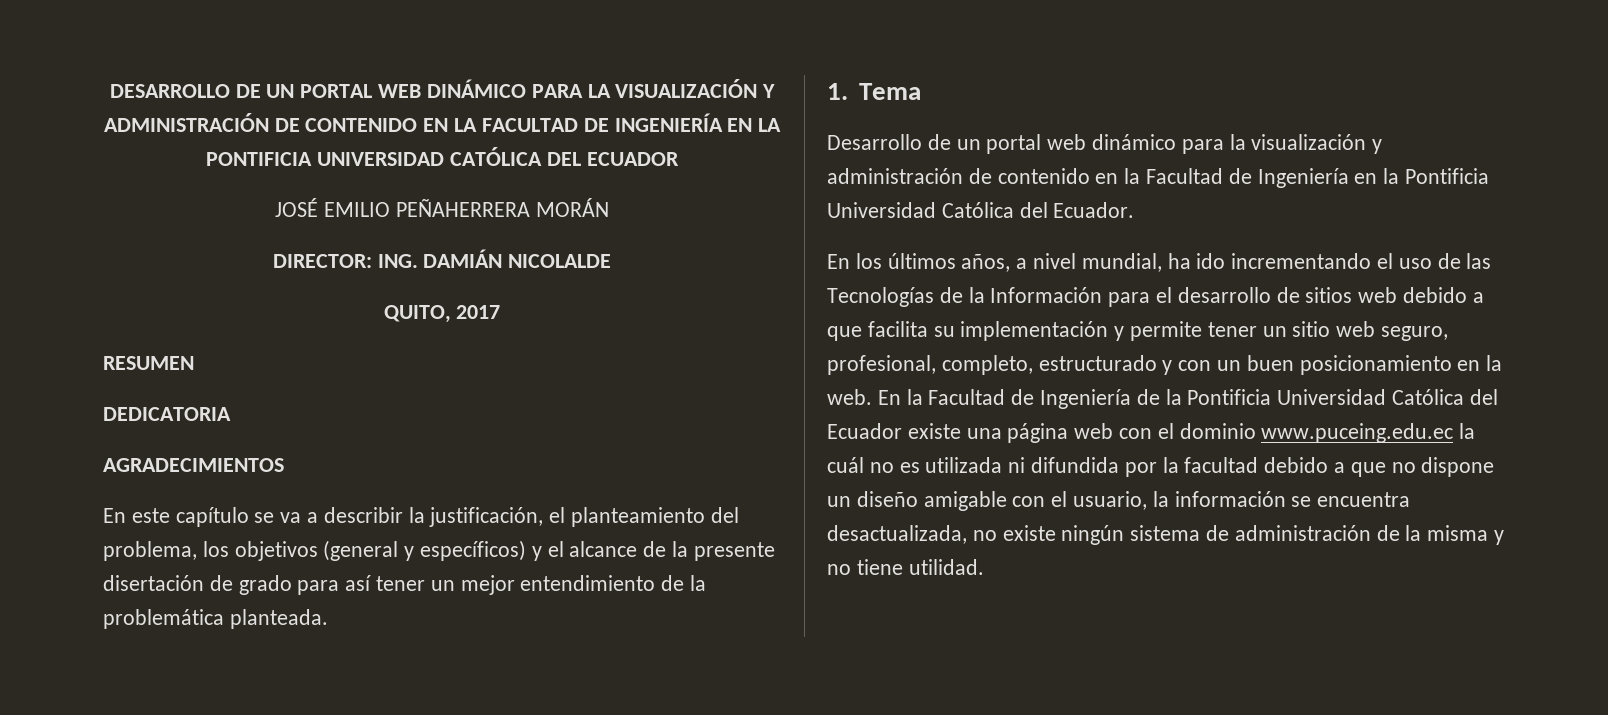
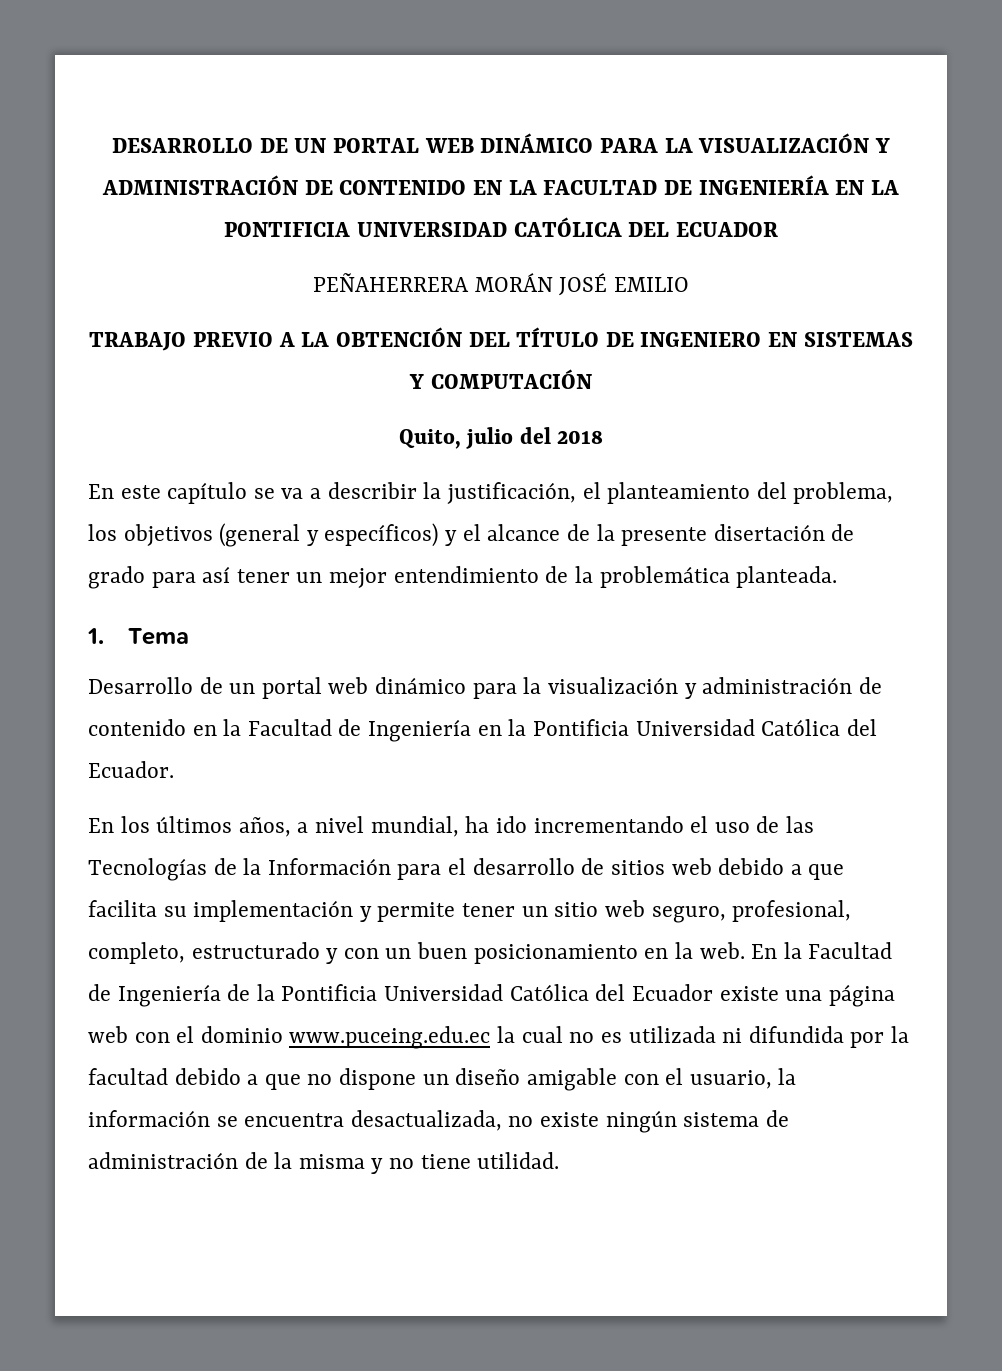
- JOSÉ EMILIO PEÑAHERRERA MORÁN
- DIRECTOR: ING. DAMIÁN NICOLALDE
- QUITO, 2017
- RESUMEN
- DEDICATORIA
- AGRADECIMIENTOS
+ PEÑAHERRERA MORÁN JOSÉ EMILIO
+ TRABAJO PREVIO A LA OBTENCIÓN DEL TÍTULO DE INGENIERO EN SISTEMAS Y COMPUTACIÓN
+ Quito, julio del 2018
- En la Facultad de Ingeniería de la Pontificia Universidad Católica del Ecuador existe una página web con el dominio www.puceing.edu.ec la cuál no es utilizada ni difundida por la facultad debido a que no dispone un diseño amigable con el usuario, la información se encuentra desactualizada, no existe ningún sistema de administración de la misma y no tiene utilidad.
+ En la Facultad de Ingeniería de la Pontificia Universidad Católica del Ecuador existe una página web con el dominio www.puceing.edu.ec la cual no es utilizada ni difundida por la facultad debido a que no dispone un diseño amigable con el usuario, la información se encuentra desactualizada, no existe ningún sistema de administración de la misma y no tiene utilidad.

